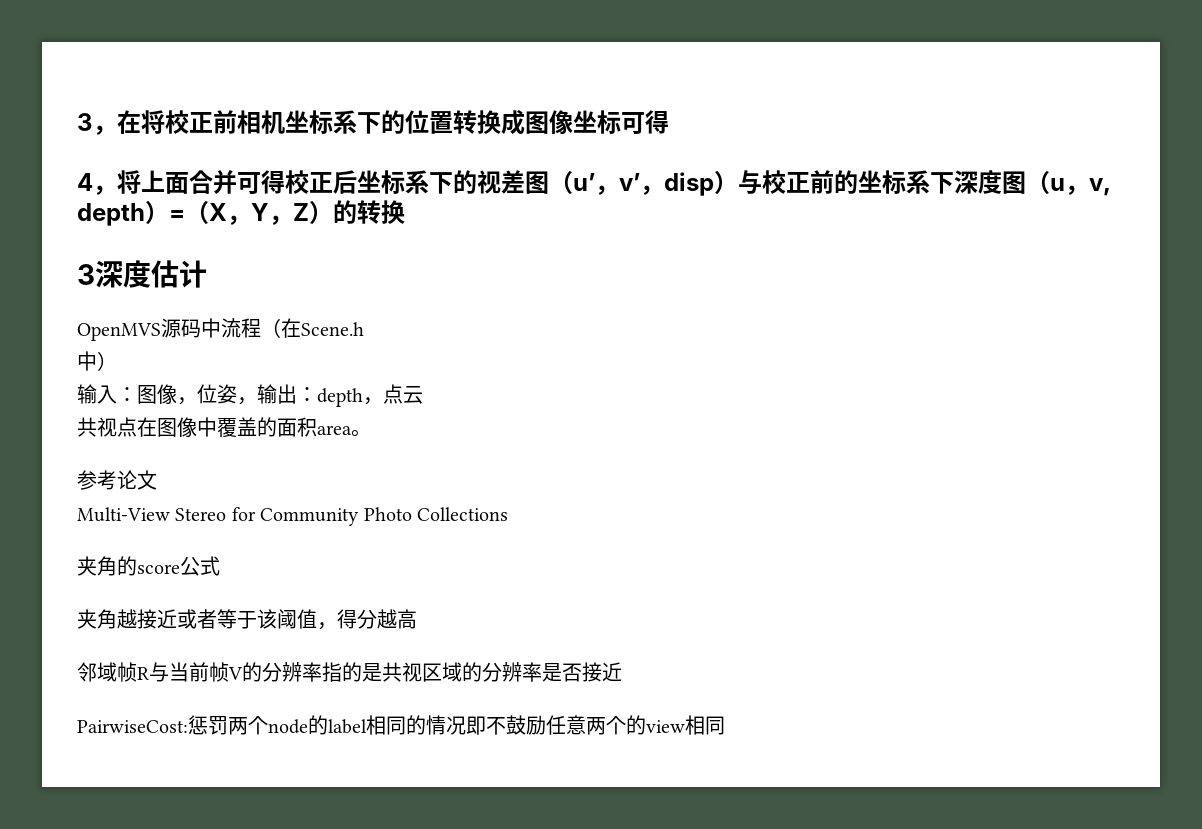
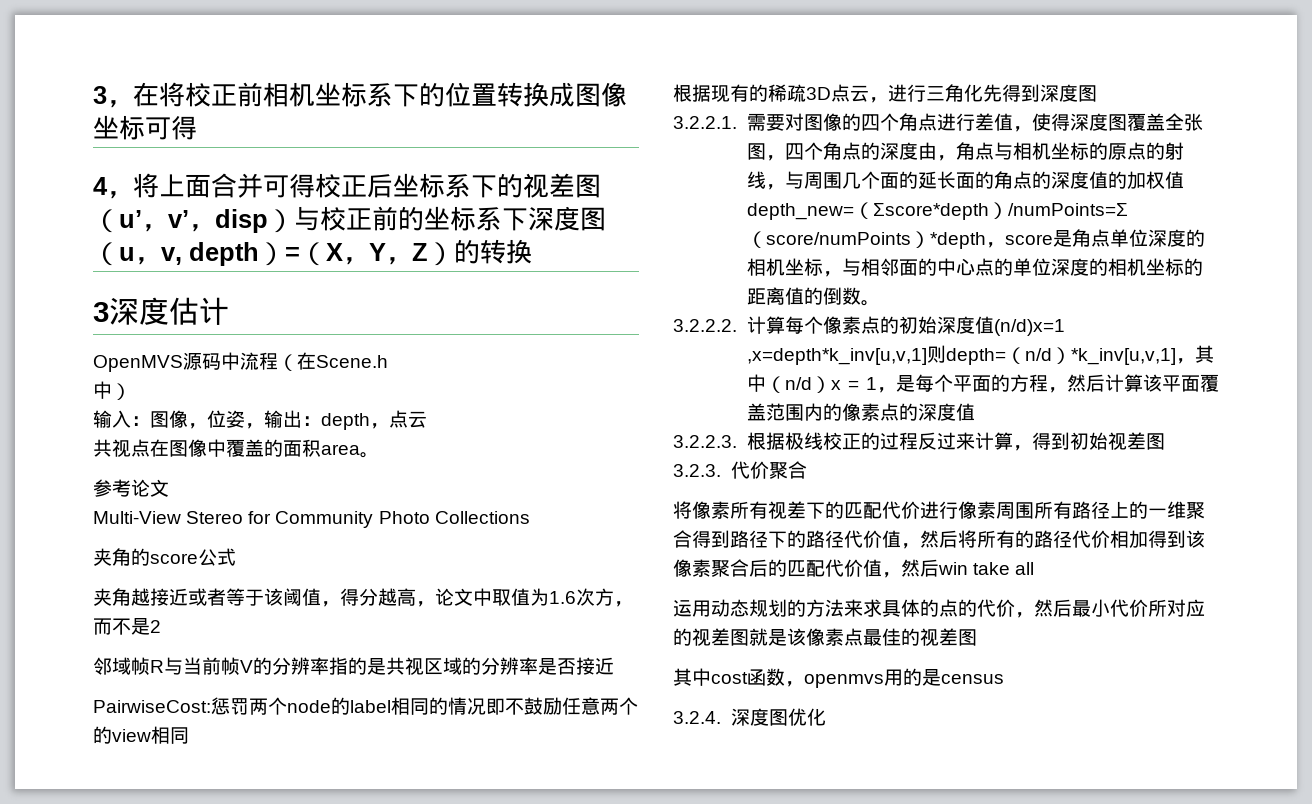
- 夹角越接近或者等于该阈值，得分越高
+ 夹角越接近或者等于该阈值，得分越高，论文中取值为1.6次方，而不是2
+ 根据现有的稀疏3D点云，进行三角化先得到深度图
+ 3.2.2.1.需要对图像的四个角点进行差值，使得深度图覆盖全张图，四个角点的深度由，角点与相机坐标的原点的射线，与周围几个面的延长面的角点的深度值的加权值depth_new=（Σscore*depth）/numPoints=Σ（score/numPoints）*depth，score是角点单位深度的相机坐标，与相邻面的中心点的单位深度的相机坐标的距离值的倒数。
+ 3.2.2.2.计算每个像素点的初始深度值(n/d)x=1 ,x=depth*k_inv[u,v,1]则depth=（n/d）*k_inv[u,v,1]，其中（n/d）x = 1，是每个平面的方程，然后计算该平面覆盖范围内的像素点的深度值
+ 3.2.2.3.根据极线校正的过程反过来计算，得到初始视差图
+ 3.2.3.代价聚合
+ 将像素所有视差下的匹配代价进行像素周围所有路径上的一维聚合得到路径下的路径代价值，然后将所有的路径代价相加得到该像素聚合后的匹配代价值，然后win take all
+ 运用动态规划的方法来求具体的点的代价，然后最小代价所对应的视差图就是该像素点最佳的视差图
+ 其中cost函数，openmvs用的是census
+ 3.2.4.深度图优化

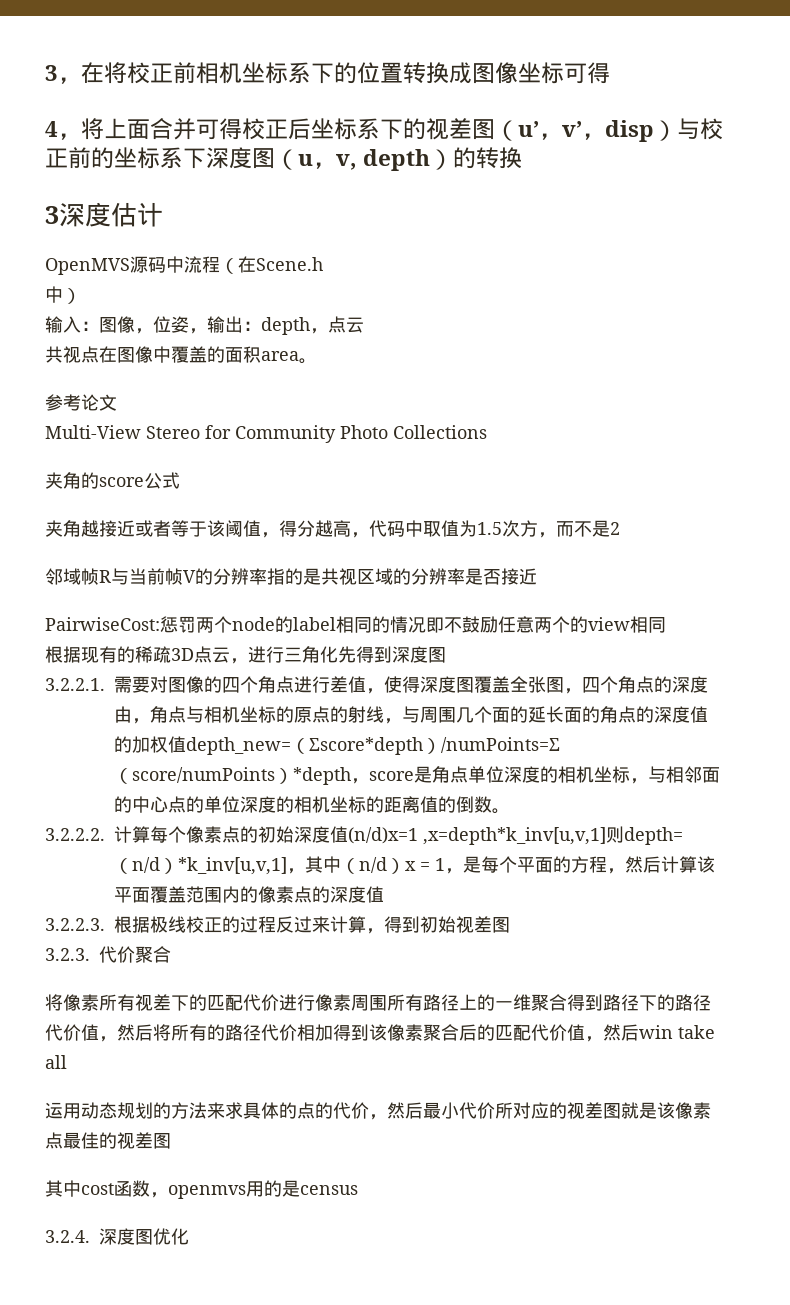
- 4，将上面合并可得校正后坐标系下的视差图（u’，v’，disp）与校正前的坐标系下深度图（u，v, depth）=（X，Y，Z）的转换
+ 4，将上面合并可得校正后坐标系下的视差图（u’，v’，disp）与校正前的坐标系下深度图（u，v, depth）的转换
- 夹角越接近或者等于该阈值，得分越高，论文中取值为1.6次方，而不是2
+ 夹角越接近或者等于该阈值，得分越高，代码中取值为1.5次方，而不是2

